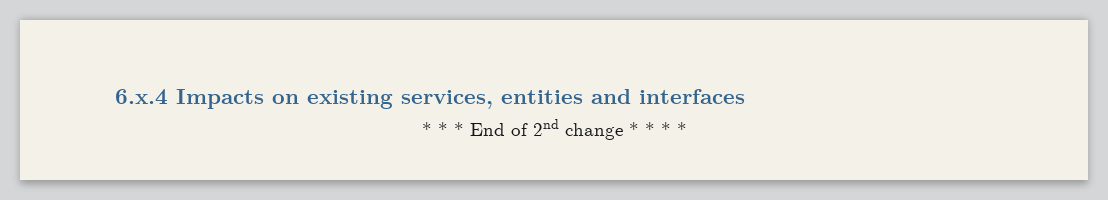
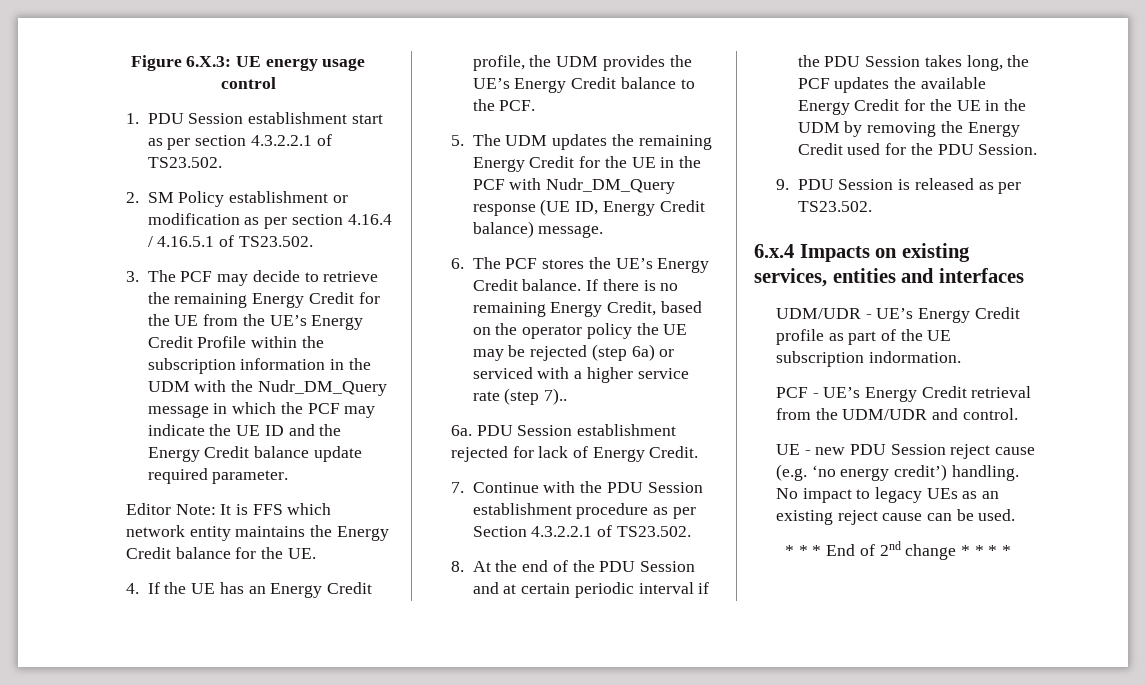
+ Figure 6.X.3: UE energy usage control
+ 1. PDU Session establishment start as per section 4.3.2.2.1 of TS23.502.
+ 2. SM Policy establishment or modification as per section 4.16.4 / 4.16.5.1 of TS23.502.
+ 3. The PCF may decide to retrieve the remaining Energy Credit for the UE from the UE’s Energy Credit Profile within the subscription information in the UDM with the Nudr_DM_Query message in which the PCF may indicate the UE ID and the Energy Credit balance update required parameter.
+ Editor Note: It is FFS which network entity maintains the Energy Credit balance for the UE.
+ 4. If the UE has an Energy Credit profile, the UDM provides the UE’s Energy Credit balance to the PCF.
+ 5. The UDM updates the remaining Energy Credit for the UE in the PCF with Nudr_DM_Query response (UE ID, Energy Credit balance) message.
+ 6. The PCF stores the UE’s Energy Credit balance. If there is no remaining Energy Credit, based on the operator policy the UE may be rejected (step 6a) or serviced with a higher service rate (step 7)..
+ 6a. PDU Session establishment rejected for lack of Energy Credit.
+ 7. Continue with the PDU Session establishment procedure as per Section 4.3.2.2.1 of TS23.502.
+ 8. At the end of the PDU Session and at certain periodic interval if the PDU Session takes long, the PCF updates the available Energy Credit for the UE in the UDM by removing the Energy Credit used for the PDU Session.
+ 9. PDU Session is released as per TS23.502.
+ UDM/UDR - UE’s Energy Credit profile as part of the UE subscription indormation.
+ PCF - UE’s Energy Credit retrieval from the UDM/UDR and control.
+ UE - new PDU Session reject cause (e.g. ‘no energy credit’) handling. No impact to legacy UEs as an existing reject cause can be used.

